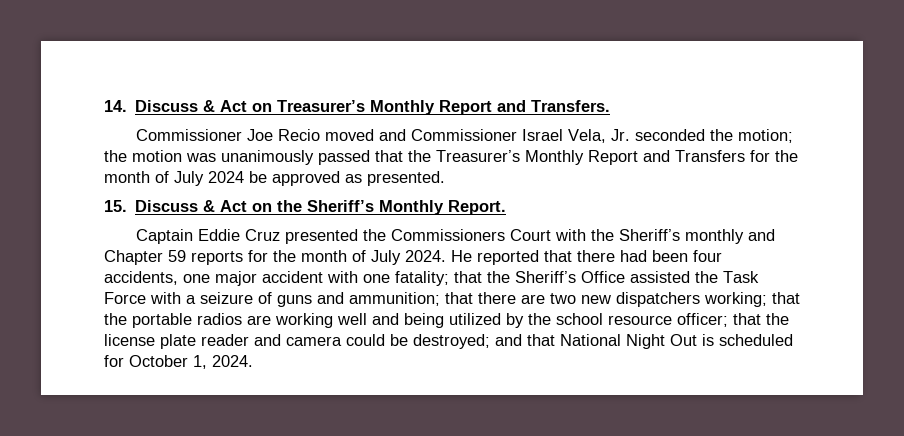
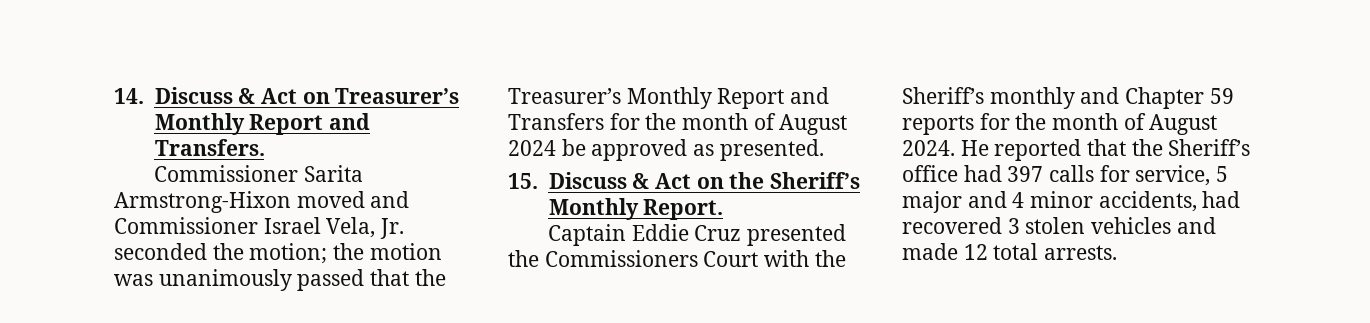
- Commissioner Joe Recio moved and Commissioner Israel Vela, Jr. seconded the motion; the motion was unanimously passed that the Treasurer’s Monthly Report and Transfers for the month of July 2024 be approved as presented.
+ Commissioner Sarita Armstrong-Hixon moved and Commissioner Israel Vela, Jr. seconded the motion; the motion was unanimously passed that the Treasurer’s Monthly Report and Transfers for the month of August 2024 be approved as presented.
- Captain Eddie Cruz presented the Commissioners Court with the Sheriff’s monthly and Chapter 59 reports for the month of July 2024.
+ Captain Eddie Cruz presented the Commissioners Court with the Sheriff’s monthly and Chapter 59 reports for the month of August 2024.
- He reported that there had been four accidents, one major accident with one fatality; that the Sheriff’s Office assisted the Task Force with a seizure of guns and ammunition; that there are two new dispatchers working; that the portable radios are working well and being utilized by the school resource officer; that the license plate reader and camera could be destroyed; and that National Night Out is scheduled for October 1, 2024.
+ He reported that the Sheriff’s office had 397 calls for service, 5 major and 4 minor accidents, had recovered 3 stolen vehicles and made 12 total arrests.

